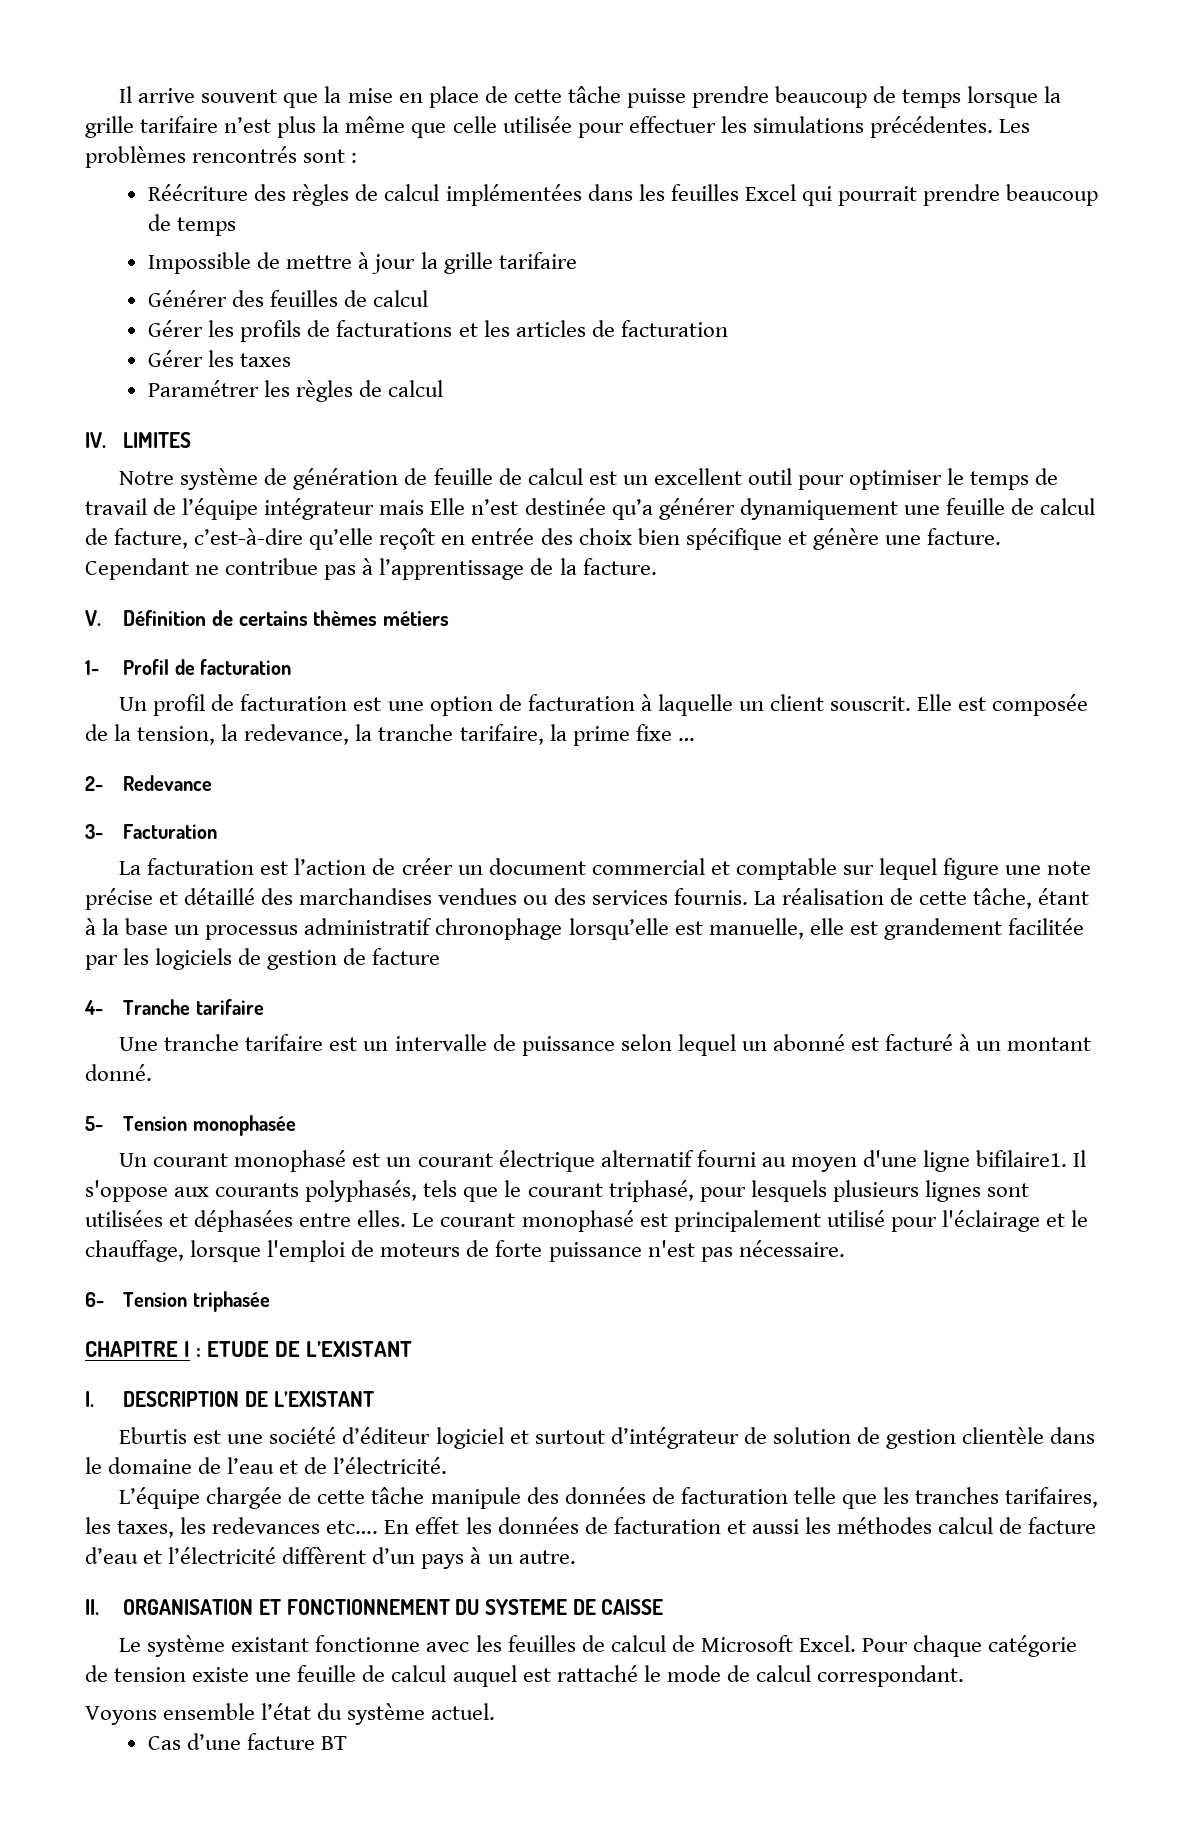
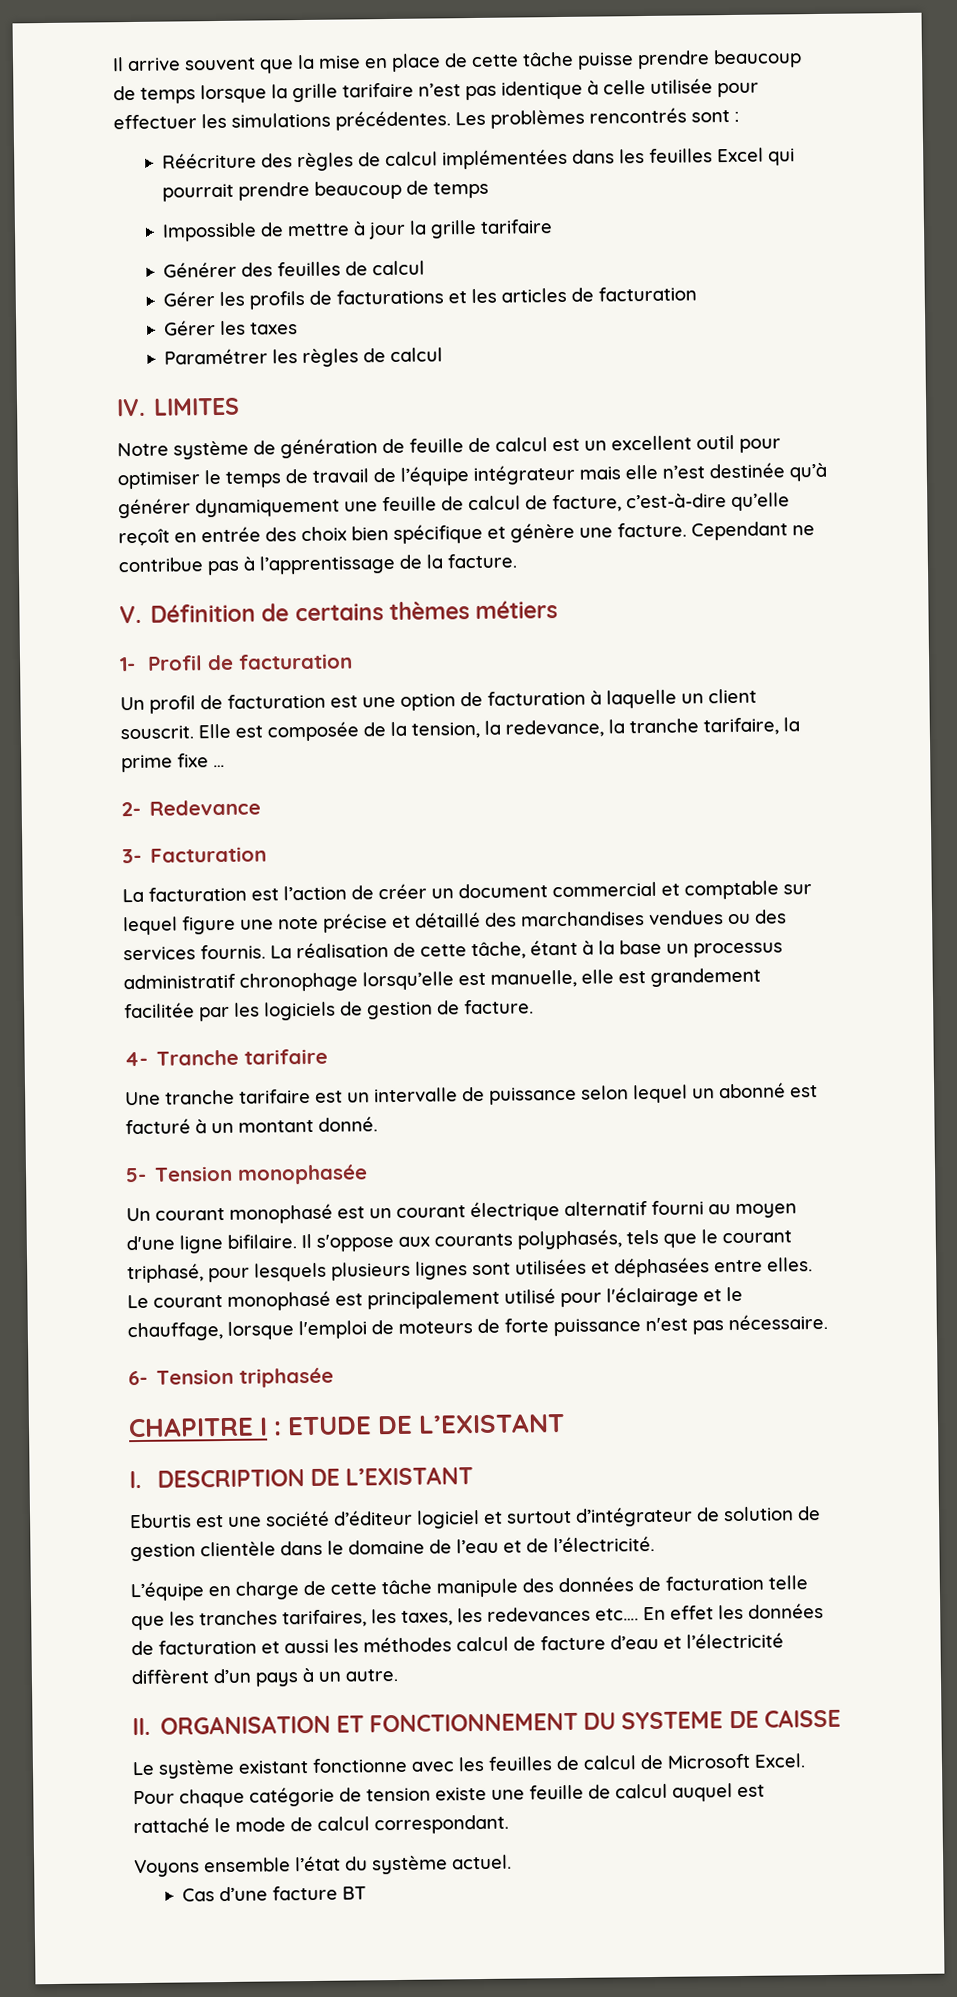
- Il arrive souvent que la mise en place de cette tâche puisse prendre beaucoup de temps lorsque la grille tarifaire n’est plus la même que celle utilisée pour effectuer les simulations précédentes.
+ Il arrive souvent que la mise en place de cette tâche puisse prendre beaucoup de temps lorsque la grille tarifaire n’est pas identique à celle utilisée pour effectuer les simulations précédentes.
- Notre système de génération de feuille de calcul est un excellent outil pour optimiser le temps de travail de l’équipe intégrateur mais Elle n’est destinée qu’a générer dynamiquement une feuille de calcul de facture, c’est-à-dire qu’elle reçoît en entrée des choix bien spécifique et génère une facture.
+ Notre système de génération de feuille de calcul est un excellent outil pour optimiser le temps de travail de l’équipe intégrateur mais elle n’est destinée qu’à générer dynamiquement une feuille de calcul de facture, c’est-à-dire qu’elle reçoît en entrée des choix bien spécifique et génère une facture.
- La réalisation de cette tâche, étant à la base un processus administratif chronophage lorsqu’elle est manuelle, elle est grandement facilitée par les logiciels de gestion de facture
+ La réalisation de cette tâche, étant à la base un processus administratif chronophage lorsqu’elle est manuelle, elle est grandement facilitée par les logiciels de gestion de facture.
- Un courant monophasé est un courant électrique alternatif fourni au moyen d'une ligne bifilaire1.
+ Un courant monophasé est un courant électrique alternatif fourni au moyen d'une ligne bifilaire.
- L’équipe chargée de cette tâche manipule des données de facturation telle que les tranches tarifaires, les taxes, les redevances etc….
+ L’équipe en charge de cette tâche manipule des données de facturation telle que les tranches tarifaires, les taxes, les redevances etc….

